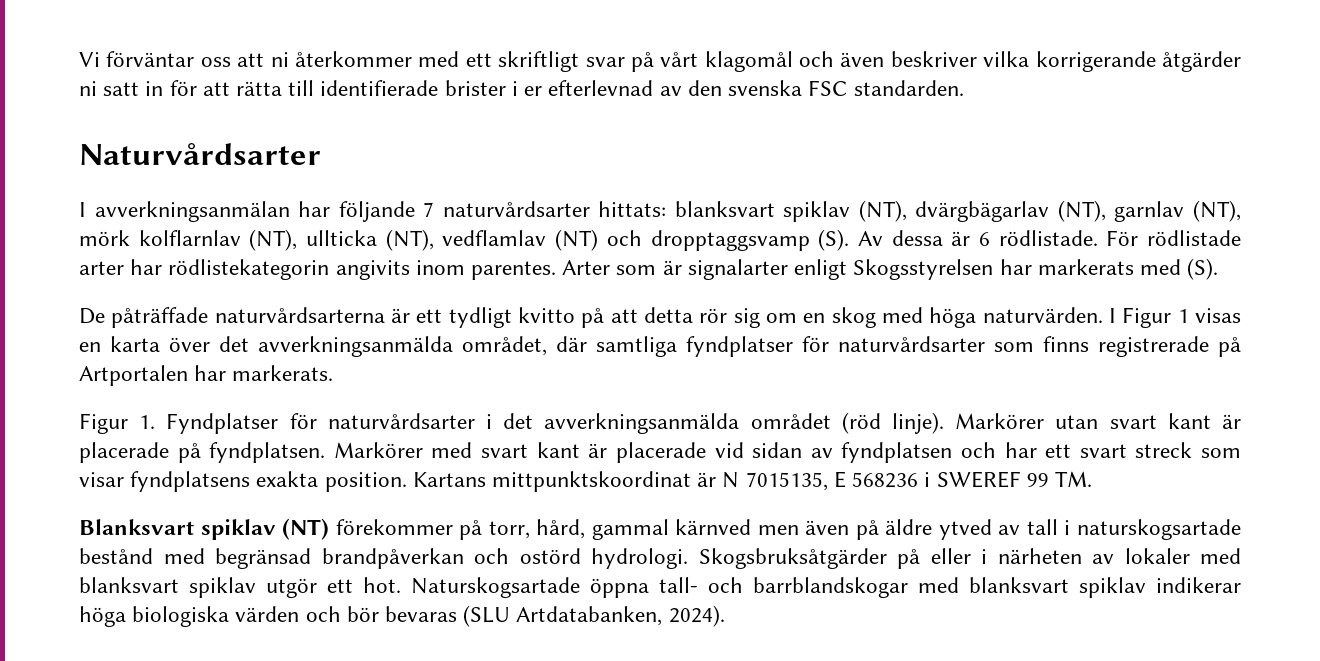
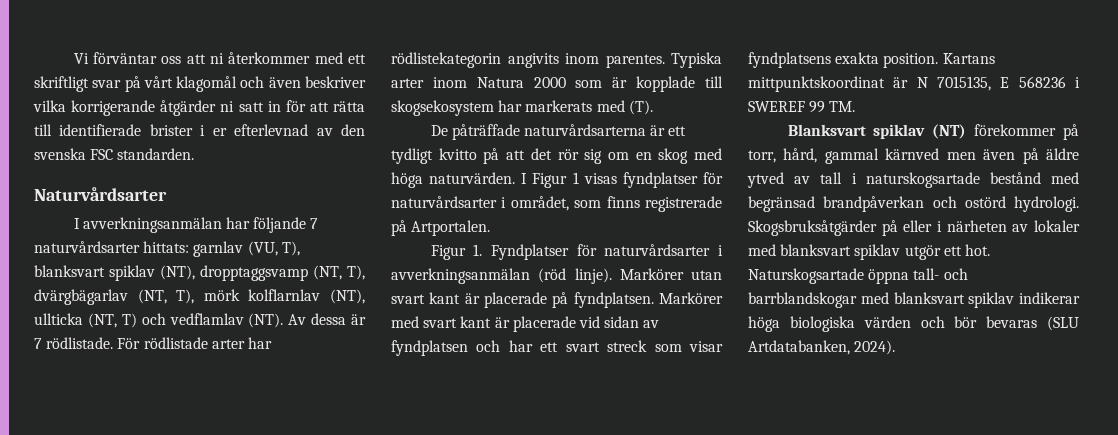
- I avverkningsanmälan har följande 7 naturvårdsarter hittats: blanksvart spiklav (NT), dvärgbägarlav (NT), garnlav (NT), mörk kolflarnlav (NT), ullticka (NT), vedflamlav (NT) och dropptaggsvamp (S). Av dessa är 6 rödlistade.
+ I avverkningsanmälan har följande 7 naturvårdsarter hittats: garnlav (VU, T), blanksvart spiklav (NT), dropptaggsvamp (NT, T), dvärgbägarlav (NT, T), mörk kolflarnlav (NT), ullticka (NT, T) och vedflamlav (NT). Av dessa är 7 rödlistade.
- Arter som är signalarter enligt Skogsstyrelsen har markerats med (S).
+ Typiska arter inom Natura 2000 som är kopplade till skogsekosystem har markerats med (T).
- De påträffade naturvårdsarterna är ett tydligt kvitto på att detta rör sig om en skog med höga naturvärden.
+ De påträffade naturvårdsarterna är ett tydligt kvitto på att det rör sig om en skog med höga naturvärden.
- I Figur 1 visas en karta över det avverkningsanmälda området, där samtliga fyndplatser för naturvårdsarter som finns registrerade på Artportalen har markerats.
+ I Figur 1 visas fyndplatser för naturvårdsarter i området, som finns registrerade på Artportalen.
- Figur 1. Fyndplatser för naturvårdsarter i det avverkningsanmälda området (röd linje).
+ Figur 1. Fyndplatser för naturvårdsarter i avverkningsanmälan (röd linje).

